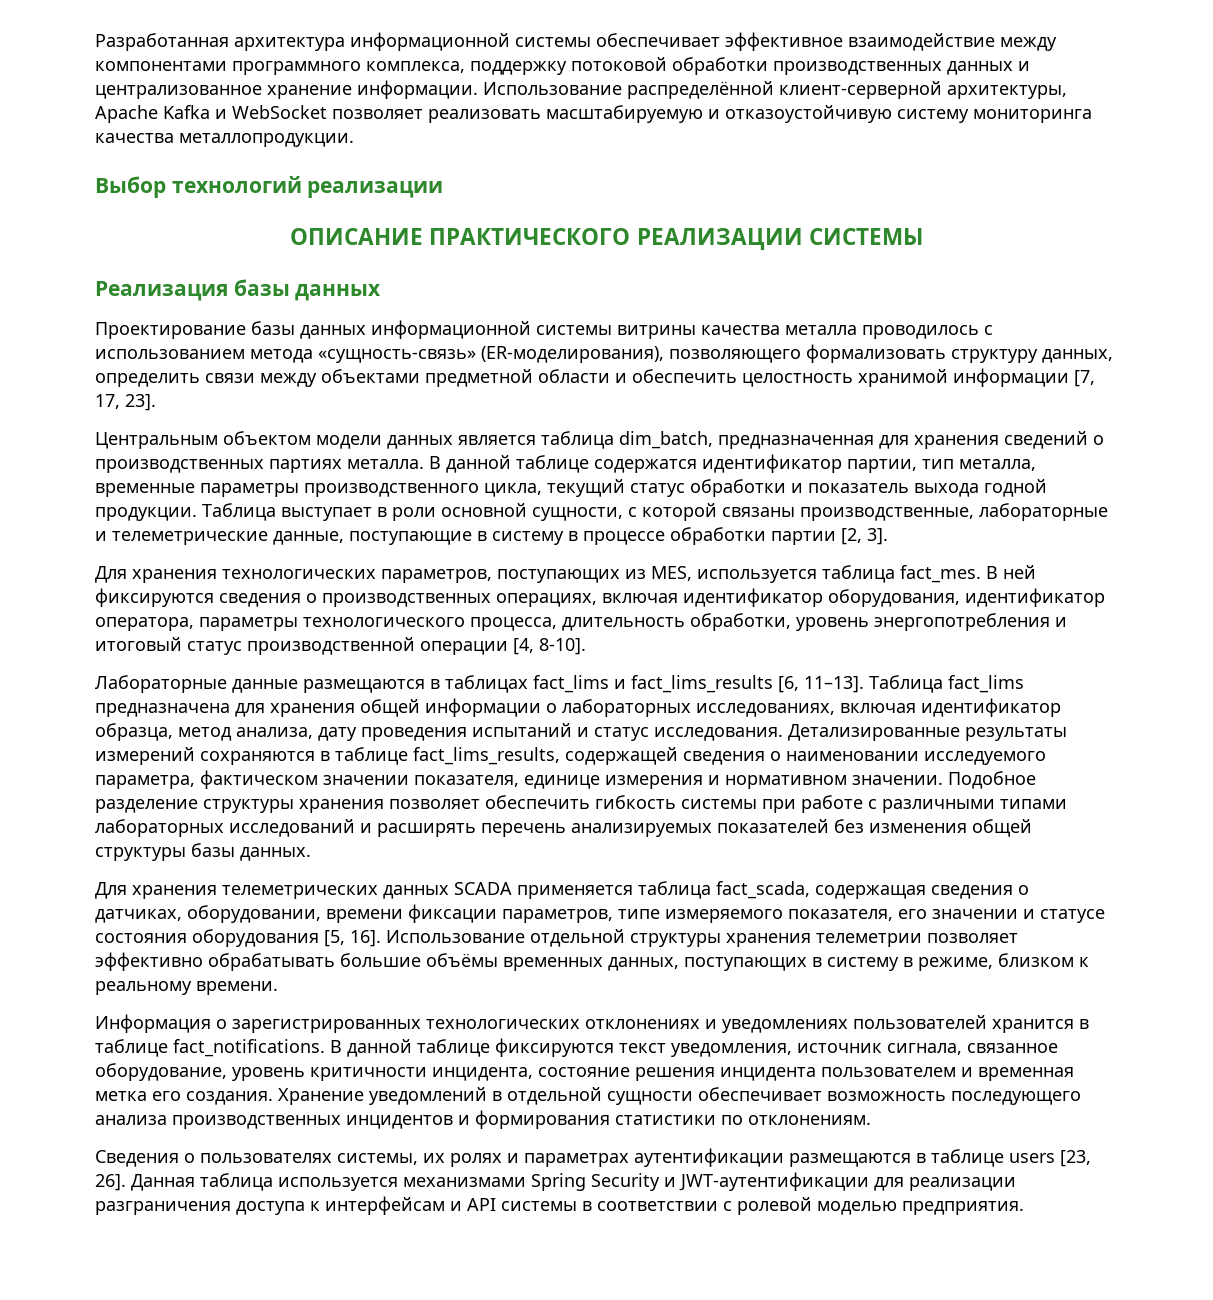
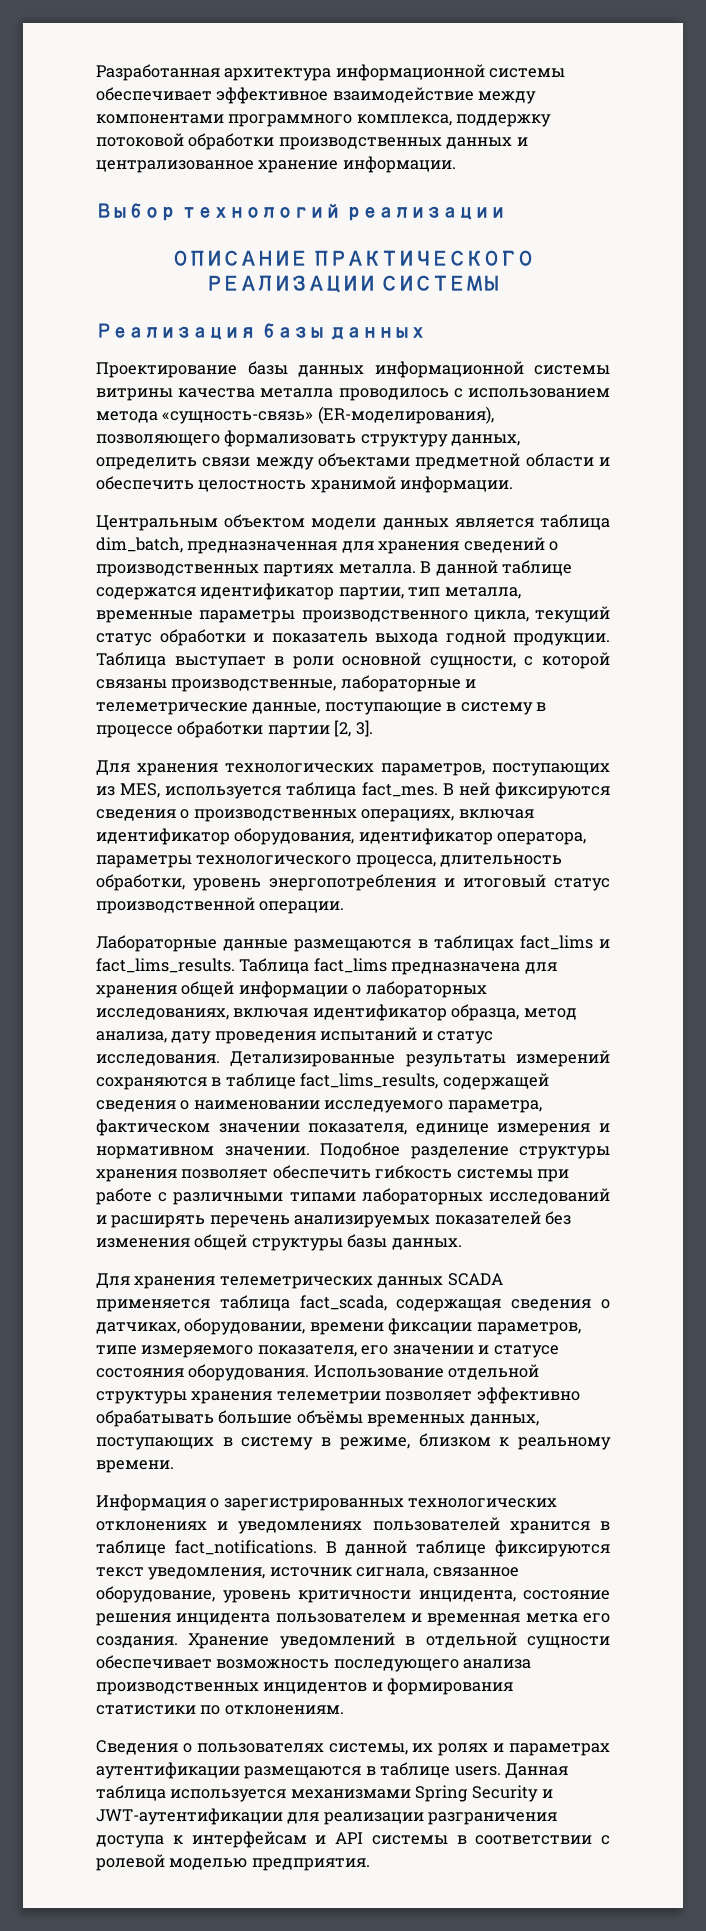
- Использование распределённой клиент-серверной архитектуры, Apache Kafka и WebSocket позволяет реализовать масштабируемую и отказоустойчивую систему мониторинга качества металлопродукции.
- Проектирование базы данных информационной системы витрины качества металла проводилось с использованием метода «сущность-связь» (ER-моделирования), позволяющего формализовать структуру данных, определить связи между объектами предметной области и обеспечить целостность хранимой информации [7, 17, 23].
+ Проектирование базы данных информационной системы витрины качества металла проводилось с использованием метода «сущность-связь» (ER-моделирования), позволяющего формализовать структуру данных, определить связи между объектами предметной области и обеспечить целостность хранимой информации.
- В ней фиксируются сведения о производственных операциях, включая идентификатор оборудования, идентификатор оператора, параметры технологического процесса, длительность обработки, уровень энергопотребления и итоговый статус производственной операции [4, 8-10].
+ В ней фиксируются сведения о производственных операциях, включая идентификатор оборудования, идентификатор оператора, параметры технологического процесса, длительность обработки, уровень энергопотребления и итоговый статус производственной операции.
- Лабораторные данные размещаются в таблицах fact_lims и fact_lims_results [6, 11–13].
+ Лабораторные данные размещаются в таблицах fact_lims и fact_lims_results.
- Для хранения телеметрических данных SCADA применяется таблица fact_scada, содержащая сведения о датчиках, оборудовании, времени фиксации параметров, типе измеряемого показателя, его значении и статусе состояния оборудования [5, 16].
+ Для хранения телеметрических данных SCADA применяется таблица fact_scada, содержащая сведения о датчиках, оборудовании, времени фиксации параметров, типе измеряемого показателя, его значении и статусе состояния оборудования.
- Сведения о пользователях системы, их ролях и параметрах аутентификации размещаются в таблице users [23, 26].
+ Сведения о пользователях системы, их ролях и параметрах аутентификации размещаются в таблице users.

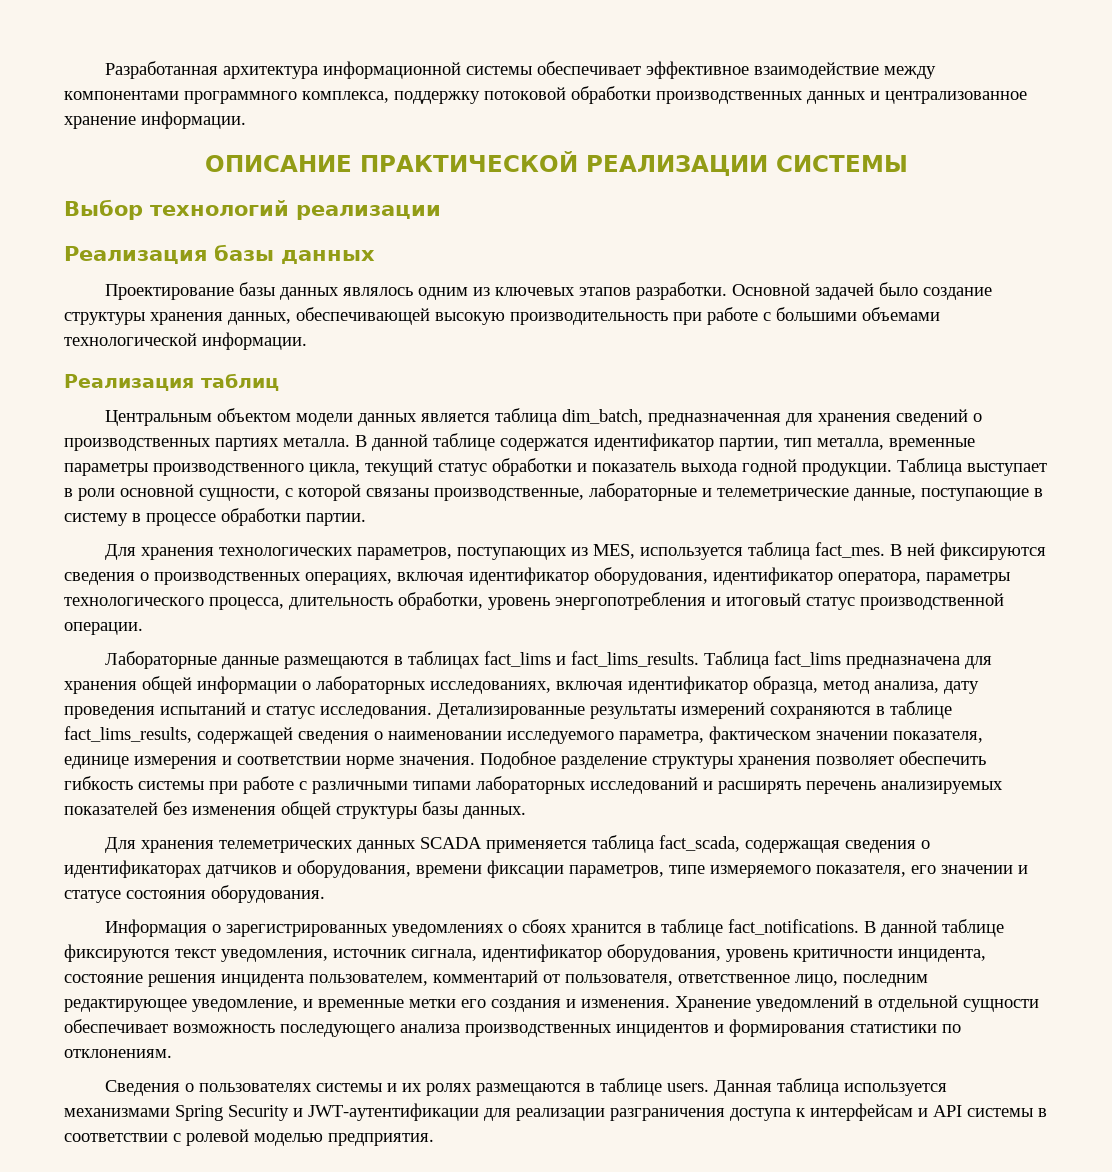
+ ОПИСАНИЕ ПРАКТИЧЕСКОЙ РЕАЛИЗАЦИИ СИСТЕМЫ
- ОПИСАНИЕ ПРАКТИЧЕСКОГО РЕАЛИЗАЦИИ СИСТЕМЫ
- Проектирование базы данных информационной системы витрины качества металла проводилось с использованием метода «сущность-связь» (ER-моделирования), позволяющего формализовать структуру данных, определить связи между объектами предметной области и обеспечить целостность хранимой информации.
+ Проектирование базы данных являлось одним из ключевых этапов разработки. Основной задачей было создание структуры хранения данных, обеспечивающей высокую производительность при работе с большими объемами технологической информации.
+ Реализация таблиц
- Таблица выступает в роли основной сущности, с которой связаны производственные, лабораторные и телеметрические данные, поступающие в систему в процессе обработки партии [2, 3].
+ Таблица выступает в роли основной сущности, с которой связаны производственные, лабораторные и телеметрические данные, поступающие в систему в процессе обработки партии.
- Детализированные результаты измерений сохраняются в таблице fact_lims_results, содержащей сведения о наименовании исследуемого параметра, фактическом значении показателя, единице измерения и нормативном значении.
+ Детализированные результаты измерений сохраняются в таблице fact_lims_results, содержащей сведения о наименовании исследуемого параметра, фактическом значении показателя, единице измерения и соответствии норме значения.
- Для хранения телеметрических данных SCADA применяется таблица fact_scada, содержащая сведения о датчиках, оборудовании, времени фиксации параметров, типе измеряемого показателя, его значении и статусе состояния оборудования. Использование отдельной структуры хранения телеметрии позволяет эффективно обрабатывать большие объёмы временных данных, поступающих в систему в режиме, близком к реальному времени.
- Информация о зарегистрированных технологических отклонениях и уведомлениях пользователей хранится в таблице fact_notifications.
+ Для хранения телеметрических данных SCADA применяется таблица fact_scada, содержащая сведения о идентификаторах датчиков и оборудования, времени фиксации параметров, типе измеряемого показателя, его значении и статусе состояния оборудования.
+ Информация о зарегистрированных уведомлениях о сбоях хранится в таблице fact_notifications.
- В данной таблице фиксируются текст уведомления, источник сигнала, связанное оборудование, уровень критичности инцидента, состояние решения инцидента пользователем и временная метка его создания.
+ В данной таблице фиксируются текст уведомления, источник сигнала, идентификатор оборудования, уровень критичности инцидента, состояние решения инцидента пользователем, комментарий от пользователя, ответственное лицо, последним редактирующее уведомление, и временные метки его создания и изменения.
- Сведения о пользователях системы, их ролях и параметрах аутентификации размещаются в таблице users.
+ Сведения о пользователях системы и их ролях размещаются в таблице users.

